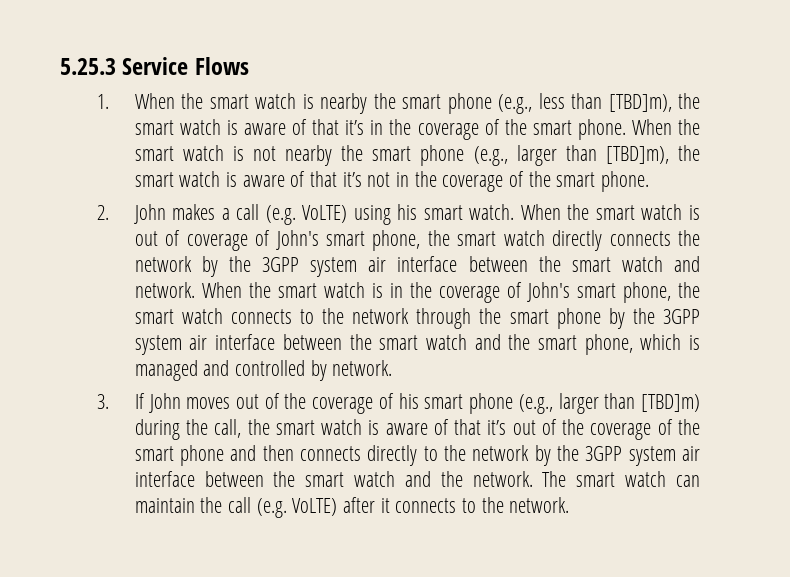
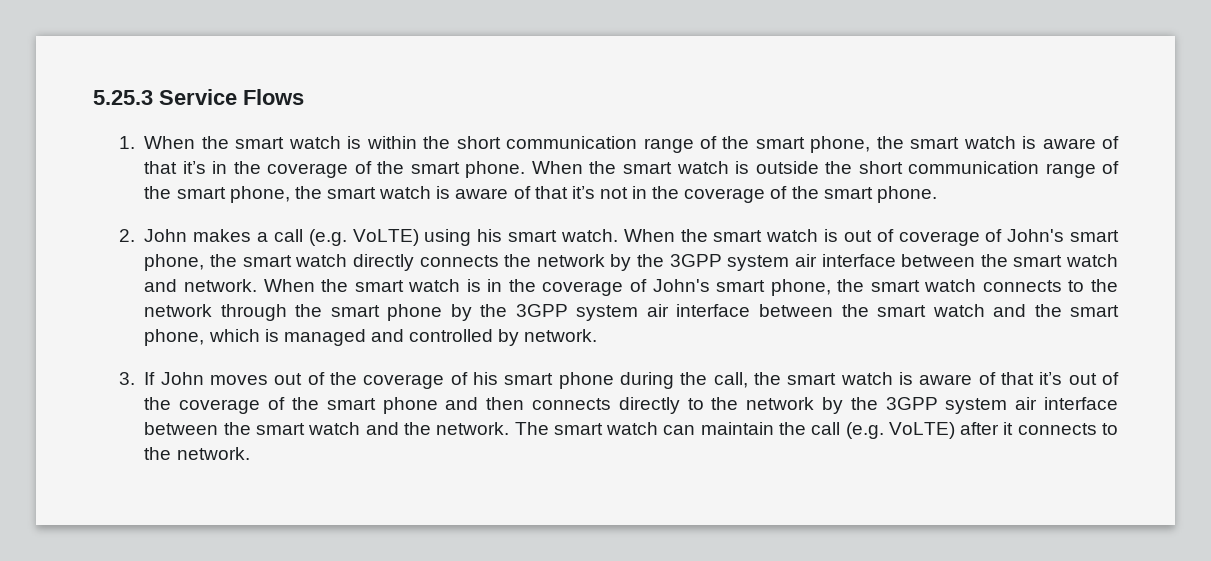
- 1. When the smart watch is nearby the smart phone (e.g., less than [TBD]m), the smart watch is aware of that it’s in the coverage of the smart phone.
+ 1. When the smart watch is within the short communication range of the smart phone, the smart watch is aware of that it’s in the coverage of the smart phone.
- When the smart watch is not nearby the smart phone (e.g., larger than [TBD]m), the smart watch is aware of that it’s not in the coverage of the smart phone.
+ When the smart watch is outside the short communication range of the smart phone, the smart watch is aware of that it’s not in the coverage of the smart phone.
- 3. If John moves out of the coverage of his smart phone (e.g., larger than [TBD]m) during the call, the smart watch is aware of that it’s out of the coverage of the smart phone and then connects directly to the network by the 3GPP system air interface between the smart watch and the network.
+ 3. If John moves out of the coverage of his smart phone during the call, the smart watch is aware of that it’s out of the coverage of the smart phone and then connects directly to the network by the 3GPP system air interface between the smart watch and the network.

